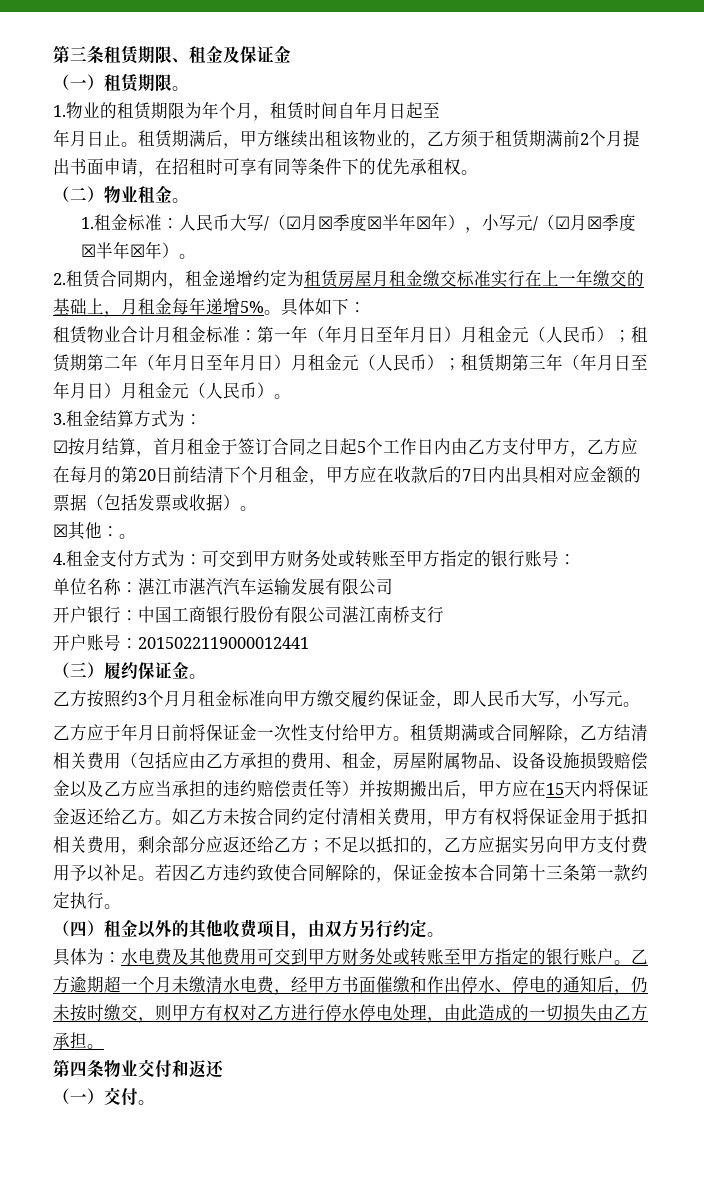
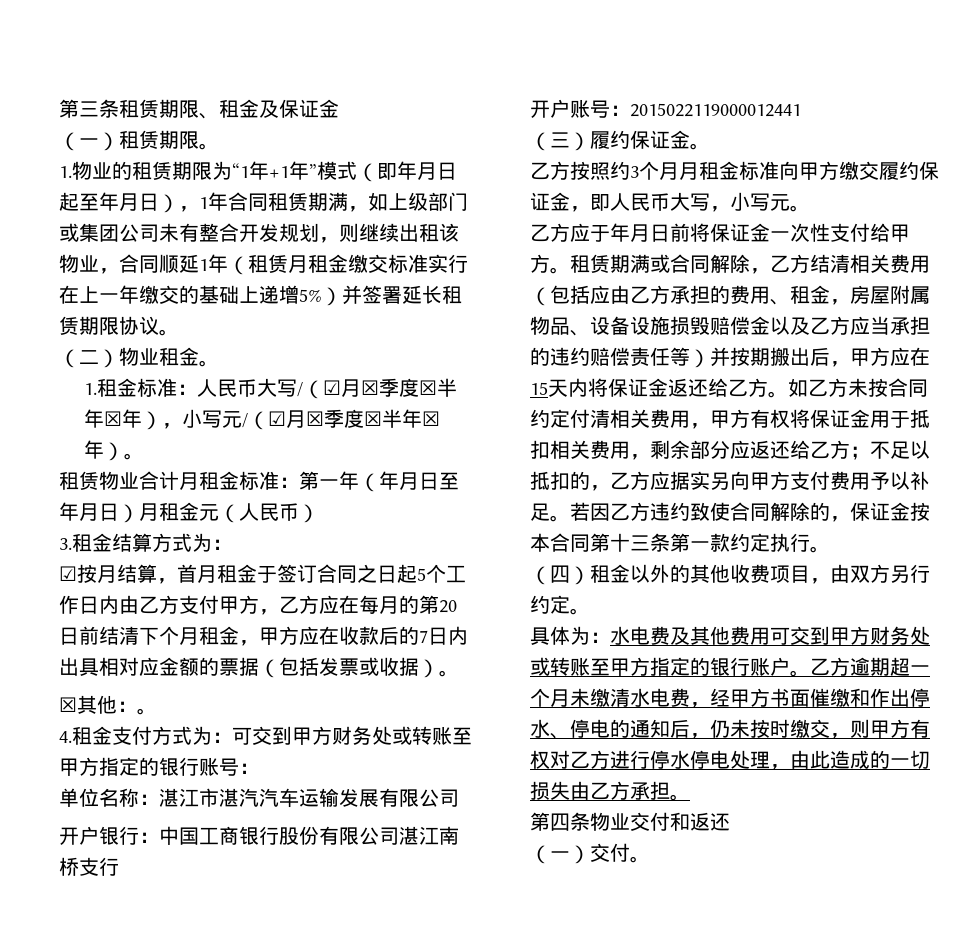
- 1.物业的租赁期限为年个月，租赁时间自年月日起至
- 年月日止。租赁期满后，甲方继续出租该物业的，乙方须于租赁期满前2个月提出书面申请，在招租时可享有同等条件下的优先承租权。
+ 1.物业的租赁期限为“1年+1年”模式（即年月日起至年月日），1年合同租赁期满，如上级部门或集团公司未有整合开发规划，则继续出租该物业，合同顺延1年（租赁月租金缴交标准实行在上一年缴交的基础上递增5%）并签署延长租赁期限协议。
- 2.租赁合同期内，租金递增约定为租赁房屋月租金缴交标准实行在上一年缴交的基础上，月租金每年递增5%。具体如下：
- 租赁物业合计月租金标准：第一年（年月日至年月日）月租金元（人民币）；租赁期第二年（年月日至年月日）月租金元（人民币）；租赁期第三年（年月日至年月日）月租金元（人民币）。
+ 租赁物业合计月租金标准：第一年（年月日至年月日）月租金元（人民币）

